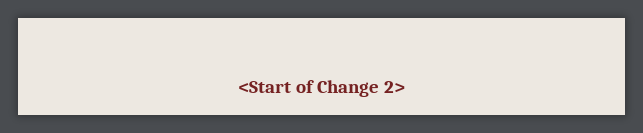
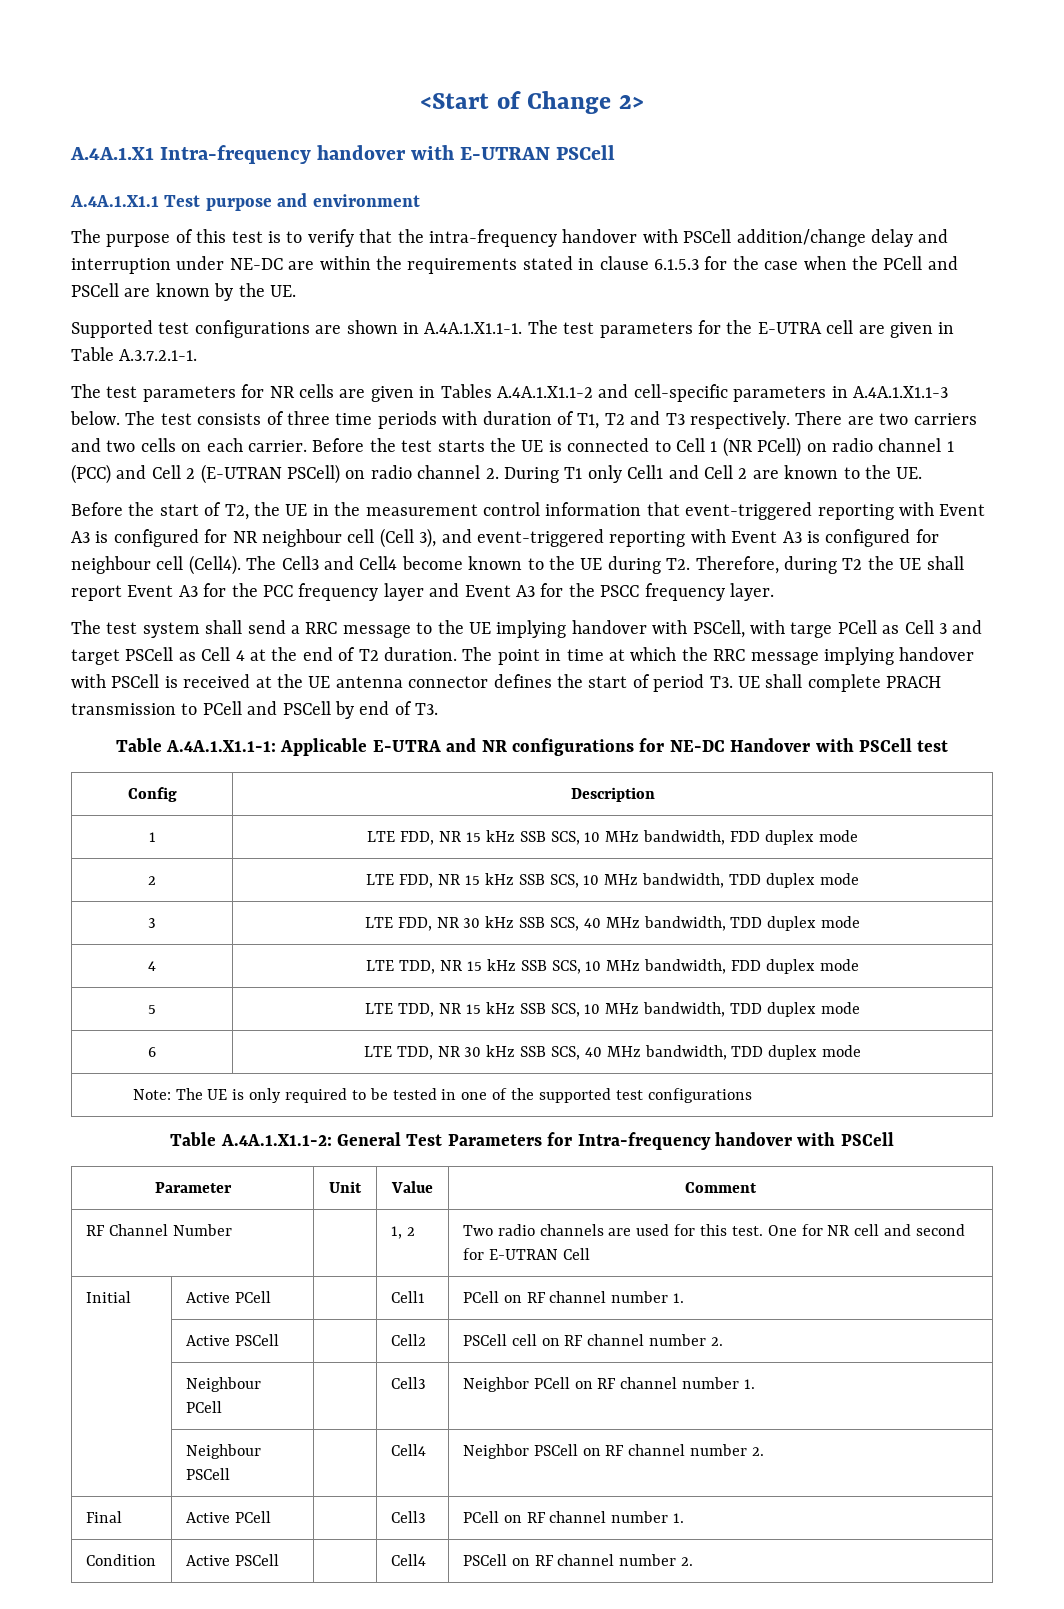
+ A.4A.1.X1 Intra-frequency handover with E-UTRAN PSCell
+ A.4A.1.X1.1 Test purpose and environment
+ The purpose of this test is to verify that the intra-frequency handover with PSCell addition/change delay and interruption under NE-DC are within the requirements stated in clause 6.1.5.3 for the case when the PCell and PSCell are known by the UE.
+ Supported test configurations are shown in A.4A.1.X1.1-1. The test parameters for the E-UTRA cell are given in Table A.3.7.2.1-1.
+ The test parameters for NR cells are given in Tables A.4A.1.X1.1-2 and cell-specific parameters in A.4A.1.X1.1-3 below. The test consists of three time periods with duration of T1, T2 and T3 respectively. There are two carriers and two cells on each carrier. Before the test starts the UE is connected to Cell 1 (NR PCell) on radio channel 1 (PCC) and Cell 2 (E-UTRAN PSCell) on radio channel 2. During T1 only Cell1 and Cell 2 are known to the UE.
+ Before the start of T2, the UE in the measurement control information that event-triggered reporting with Event A3 is configured for NR neighbour cell (Cell 3), and event-triggered reporting with Event A3 is configured for neighbour cell (Cell4). The Cell3 and Cell4 become known to the UE during T2. Therefore, during T2 the UE shall report Event A3 for the PCC frequency layer and Event A3 for the PSCC frequency layer.
+ The test system shall send a RRC message to the UE implying handover with PSCell, with targe PCell as Cell 3 and target PSCell as Cell 4 at the end of T2 duration. The point in time at which the RRC message implying handover with PSCell is received at the UE antenna connector defines the start of period T3. UE shall complete PRACH transmission to PCell and PSCell by end of T3.
+ Table A.4A.1.X1.1-1: Applicable E-UTRA and NR configurations for NE-DC Handover with PSCell test
+ Config | Description
+ 1 | LTE FDD, NR 15 kHz SSB SCS, 10 MHz bandwidth, FDD duplex mode
+ 2 | LTE FDD, NR 15 kHz SSB SCS, 10 MHz bandwidth, TDD duplex mode
+ 3 | LTE FDD, NR 30 kHz SSB SCS, 40 MHz bandwidth, TDD duplex mode
+ 4 | LTE TDD, NR 15 kHz SSB SCS, 10 MHz bandwidth, FDD duplex mode
+ 5 | LTE TDD, NR 15 kHz SSB SCS, 10 MHz bandwidth, TDD duplex mode
+ 6 | LTE TDD, NR 30 kHz SSB SCS, 40 MHz bandwidth, TDD duplex mode
+ Note: The UE is only required to be tested in one of the supported test configurations
+ Table A.4A.1.X1.1-2: General Test Parameters for Intra-frequency handover with PSCell
+ Parameter | Unit | Value | Comment
+ RF Channel Number | | 1, 2 | Two radio channels are used for this test. One for NR cell and second for E-UTRAN Cell
+ Initial | Active PCell | | Cell1 | PCell on RF channel number 1.
+ | Active PSCell | | Cell2 | PSCell cell on RF channel number 2.
+ | Neighbour PCell | | Cell3 | Neighbor PCell on RF channel number 1.
+ | Neighbour PSCell | | Cell4 | Neighbor PSCell on RF channel number 2.
+ Final | Active PCell | | Cell3 | PCell on RF channel number 1.
+ Condition | Active PSCell | | Cell4 | PSCell on RF channel number 2.

